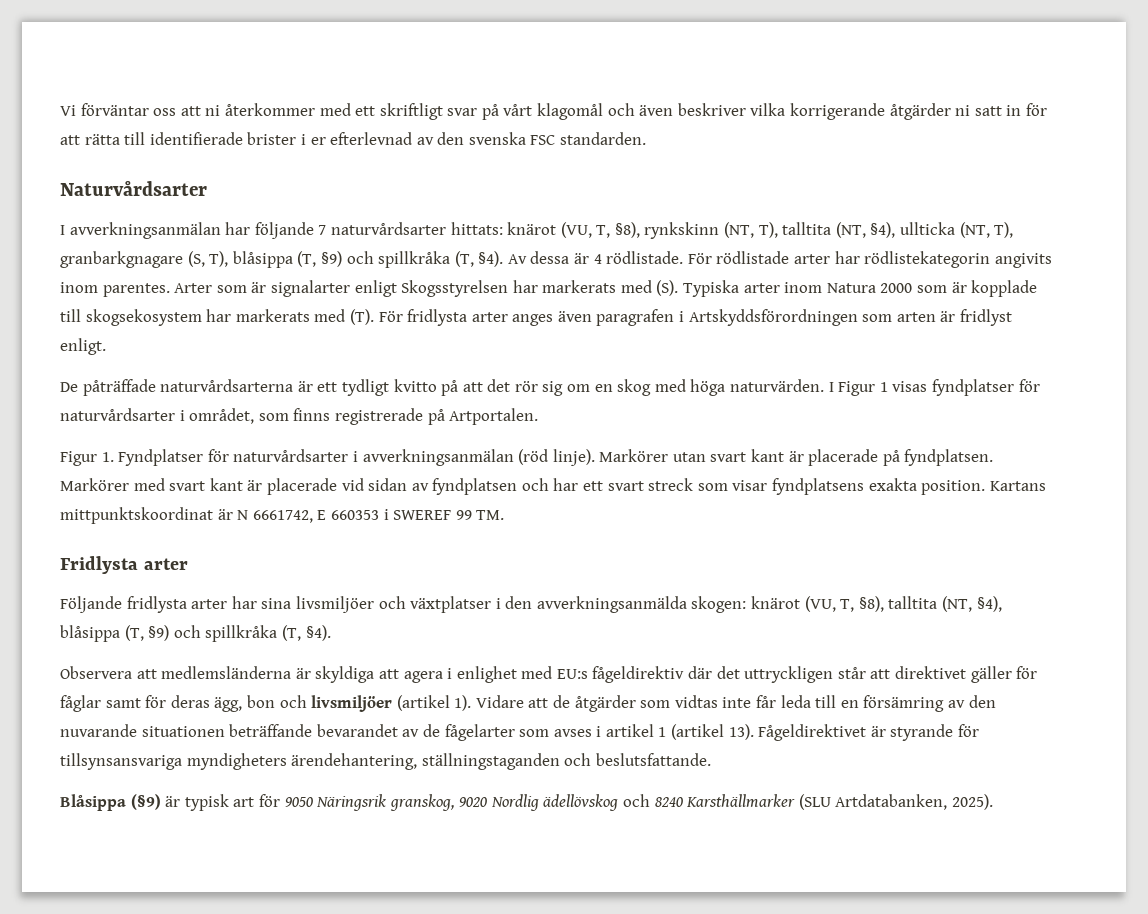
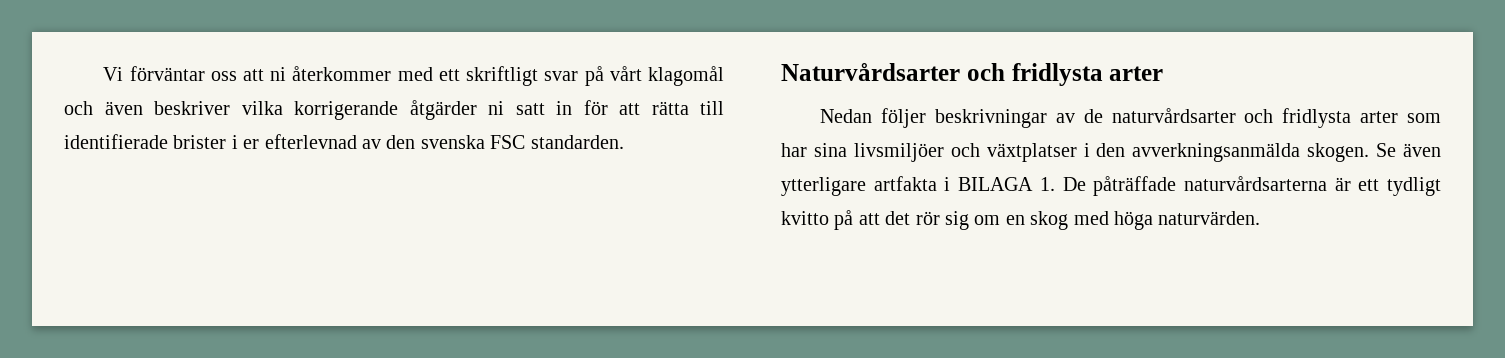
- Naturvårdsarter
- I avverkningsanmälan har följande 7 naturvårdsarter hittats: knärot (VU, T, §8), rynkskinn (NT, T), talltita (NT, §4), ullticka (NT, T), granbarkgnagare (S, T), blåsippa (T, §9) och spillkråka (T, §4). Av dessa är 4 rödlistade. För rödlistade arter har rödlistekategorin angivits inom parentes. Arter som är signalarter enligt Skogsstyrelsen har markerats med (S). Typiska arter inom Natura 2000 som är kopplade till skogsekosystem har markerats med (T). För fridlysta arter anges även paragrafen i Artskyddsförordningen som arten är fridlyst enligt.
- De påträffade naturvårdsarterna är ett tydligt kvitto på att det rör sig om en skog med höga naturvärden. I Figur 1 visas fyndplatser för naturvårdsarter i området, som finns registrerade på Artportalen.
- Figur 1. Fyndplatser för naturvårdsarter i avverkningsanmälan (röd linje). Markörer utan svart kant är placerade på fyndplatsen. Markörer med svart kant är placerade vid sidan av fyndplatsen och har ett svart streck som visar fyndplatsens exakta position. Kartans mittpunktskoordinat är N 6661742, E 660353 i SWEREF 99 TM.
- Fridlysta arter
- Följande fridlysta arter har sina livsmiljöer och växtplatser i den avverkningsanmälda skogen: knärot (VU, T, §8), talltita (NT, §4), blåsippa (T, §9) och spillkråka (T, §4).
- Observera att medlemsländerna är skyldiga att agera i enlighet med EU:s fågeldirektiv där det uttryckligen står att direktivet gäller för fåglar samt för deras ägg, bon och livsmiljöer (artikel 1). Vidare att de åtgärder som vidtas inte får leda till en försämring av den nuvarande situationen beträffande bevarandet av de fågelarter som avses i artikel 1 (artikel 13). Fågeldirektivet är styrande för tillsynsansvariga myndigheters ärendehantering, ställningstaganden och beslutsfattande.
- Blåsippa (§9) är typisk art för 9050 Näringsrik granskog, 9020 Nordlig ädellövskog och 8240 Karsthällmarker (SLU Artdatabanken, 2025).
+ Naturvårdsarter och fridlysta arter
+ Nedan följer beskrivningar av de naturvårdsarter och fridlysta arter som har sina livsmiljöer och växtplatser i den avverkningsanmälda skogen. Se även ytterligare artfakta i BILAGA 1. De påträffade naturvårdsarterna är ett tydligt kvitto på att det rör sig om en skog med höga naturvärden.

